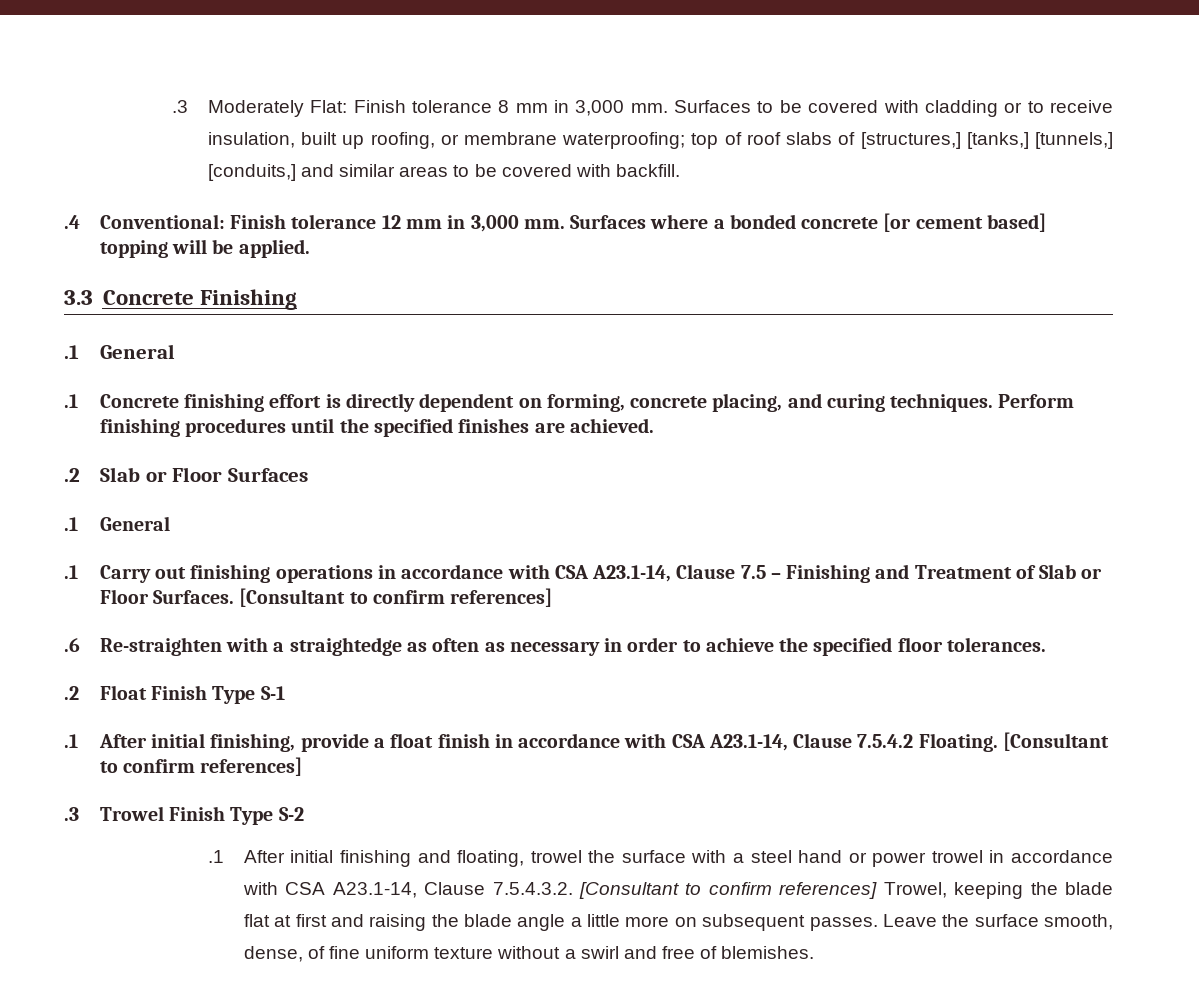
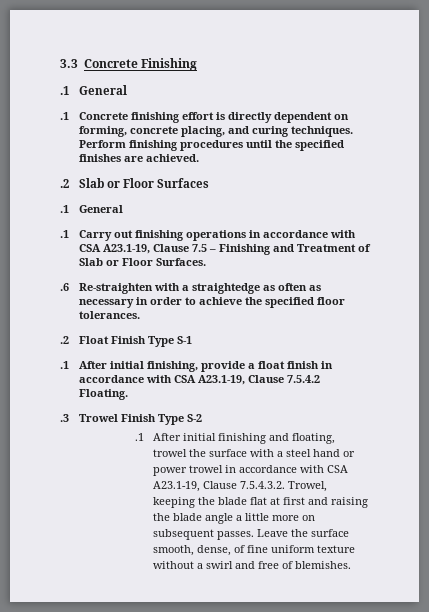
- .3 Moderately Flat: Finish tolerance 8 mm in 3,000 mm. Surfaces to be covered with cladding or to receive insulation, built up roofing, or membrane waterproofing; top of roof slabs of [structures,] [tanks,] [tunnels,] [conduits,] and similar areas to be covered with backfill.
- .4 Conventional: Finish tolerance 12 mm in 3,000 mm. Surfaces where a bonded concrete [or cement based] topping will be applied.
- .1 Carry out finishing operations in accordance with CSA A23.1-14, Clause 7.5 – Finishing and Treatment of Slab or Floor Surfaces. [Consultant to confirm references]
+ .1 Carry out finishing operations in accordance with CSA A23.1-19, Clause 7.5 – Finishing and Treatment of Slab or Floor Surfaces.
- .1 After initial finishing, provide a float finish in accordance with CSA A23.1-14, Clause 7.5.4.2 Floating. [Consultant to confirm references]
+ .1 After initial finishing, provide a float finish in accordance with CSA A23.1-19, Clause 7.5.4.2 Floating.
- .1 After initial finishing and floating, trowel the surface with a steel hand or power trowel in accordance with CSA A23.1-14, Clause 7.5.4.3.2. [Consultant to confirm references] Trowel, keeping the blade flat at first and raising the blade angle a little more on subsequent passes.
+ .1 After initial finishing and floating, trowel the surface with a steel hand or power trowel in accordance with CSA A23.1-19, Clause 7.5.4.3.2. Trowel, keeping the blade flat at first and raising the blade angle a little more on subsequent passes.

